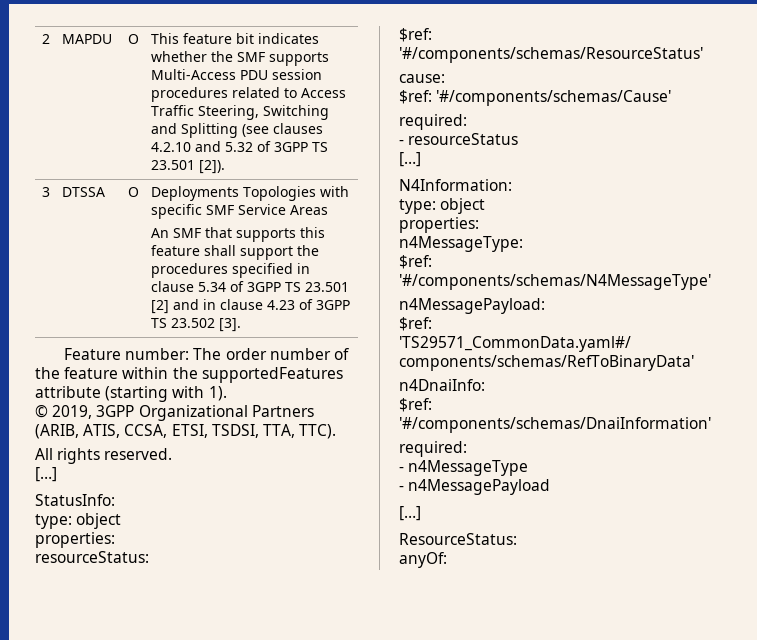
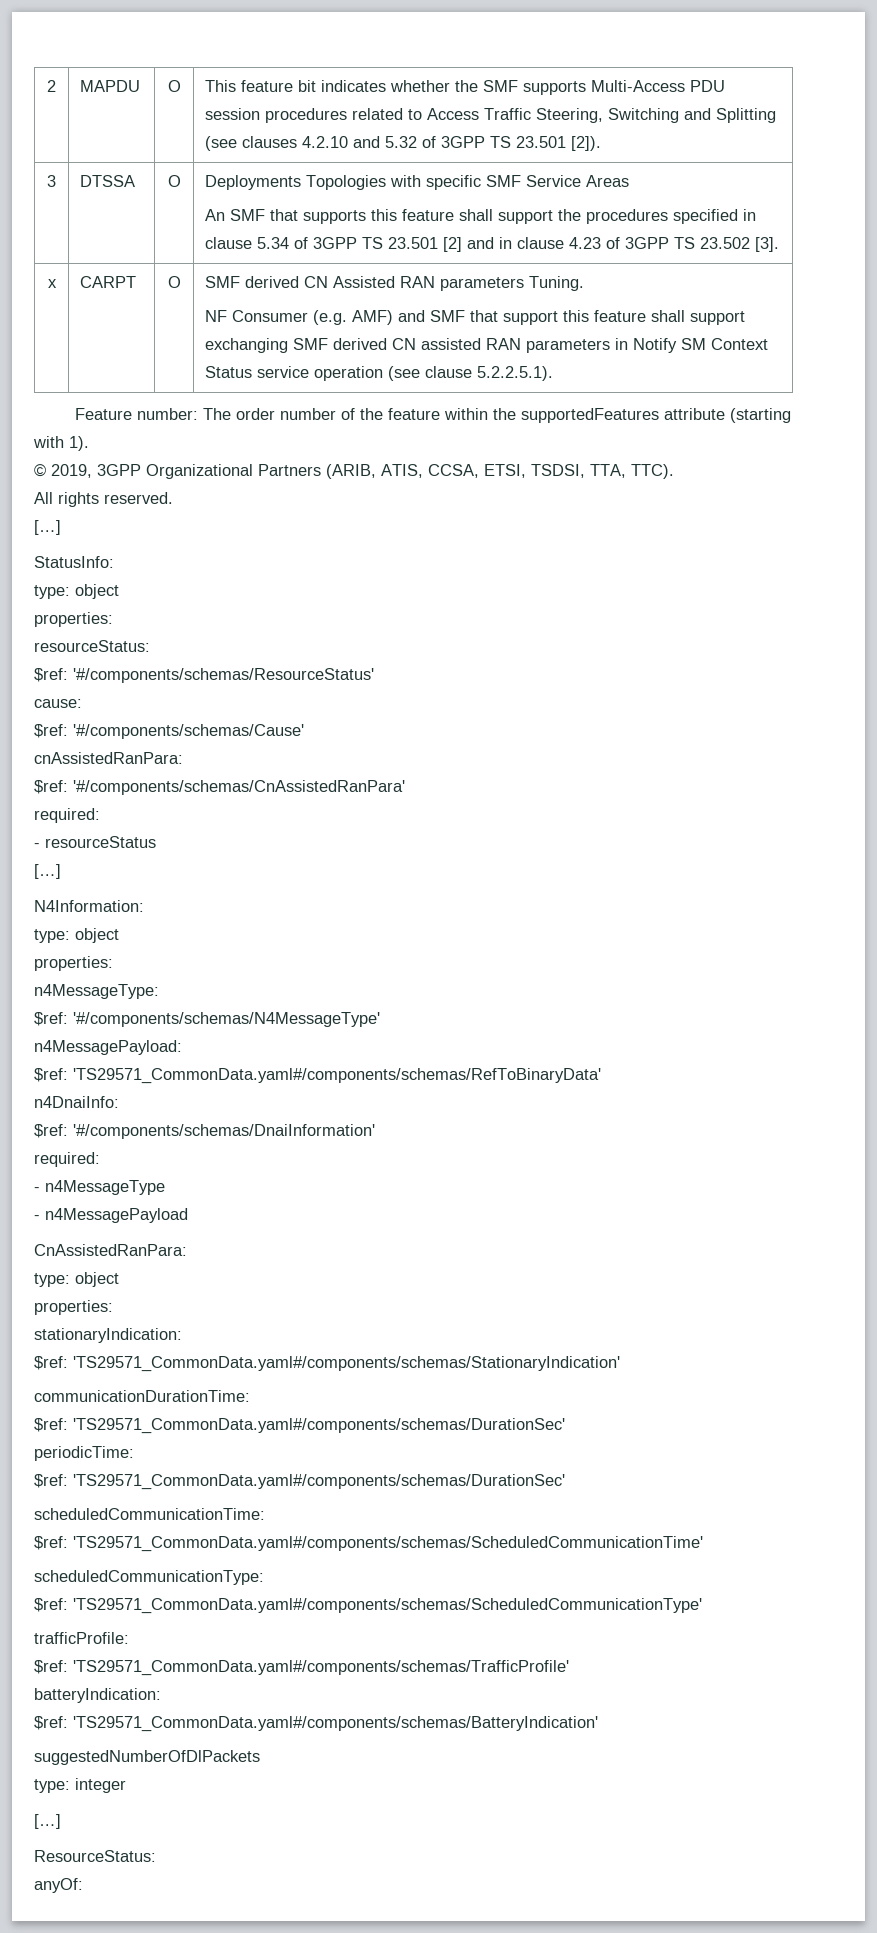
+ x | CARPT | O | SMF derived CN Assisted RAN parameters Tuning.
+ NF Consumer (e.g. AMF) and SMF that support this feature shall support exchanging SMF derived CN assisted RAN parameters in Notify SM Context Status service operation (see clause 5.2.2.5.1).
+ cnAssistedRanPara:
+ $ref: '#/components/schemas/CnAssistedRanPara'
+ CnAssistedRanPara:
+ type: object
+ properties:
+ stationaryIndication:
+ $ref: 'TS29571_CommonData.yaml#/components/schemas/StationaryIndication'
+ communicationDurationTime:
+ $ref: 'TS29571_CommonData.yaml#/components/schemas/DurationSec'
+ periodicTime:
+ $ref: 'TS29571_CommonData.yaml#/components/schemas/DurationSec'
+ scheduledCommunicationTime:
+ $ref: 'TS29571_CommonData.yaml#/components/schemas/ScheduledCommunicationTime'
+ scheduledCommunicationType:
+ $ref: 'TS29571_CommonData.yaml#/components/schemas/ScheduledCommunicationType'
+ trafficProfile:
+ $ref: 'TS29571_CommonData.yaml#/components/schemas/TrafficProfile'
+ batteryIndication:
+ $ref: 'TS29571_CommonData.yaml#/components/schemas/BatteryIndication'
+ suggestedNumberOfDlPackets
+ type: integer

